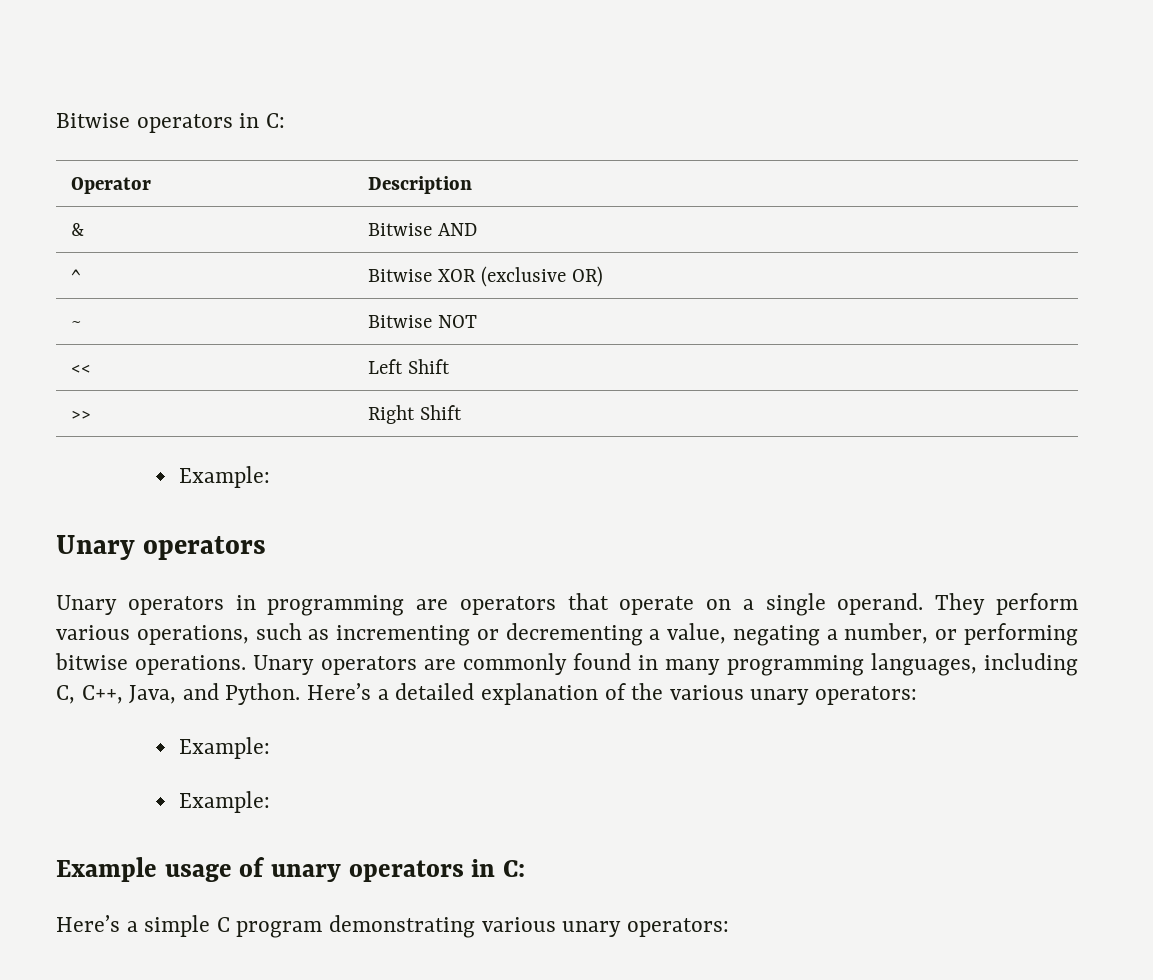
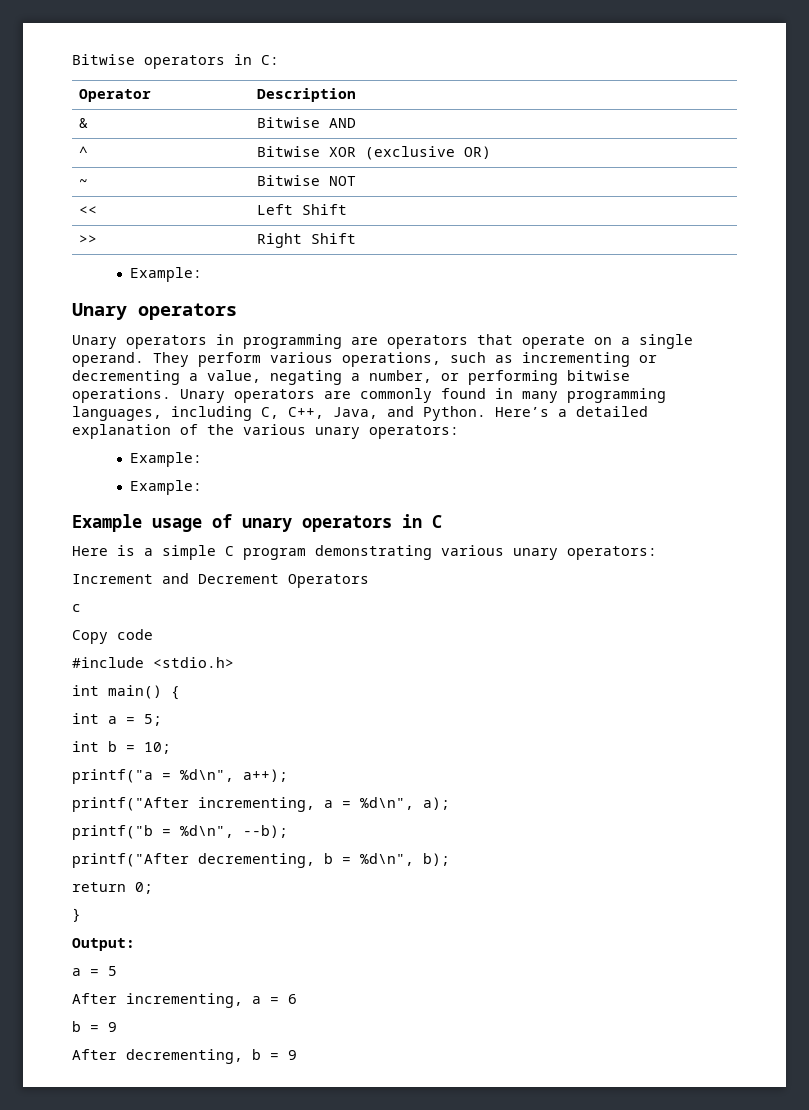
- Example usage of unary operators in C:
- Here’s a simple C program demonstrating various unary operators:
+ Example usage of unary operators in C
+ Here is a simple C program demonstrating various unary operators:
+ Increment and Decrement Operators
+ c
+ Copy code
+ #include <stdio.h>
+ int main() {
+ int a = 5;
+ int b = 10;
+ printf("a = %d\n", a++);
+ printf("After incrementing, a = %d\n", a);
+ printf("b = %d\n", --b);
+ printf("After decrementing, b = %d\n", b);
+ return 0;
+ }
+ Output:
+ a = 5
+ After incrementing, a = 6
+ b = 9
+ After decrementing, b = 9

